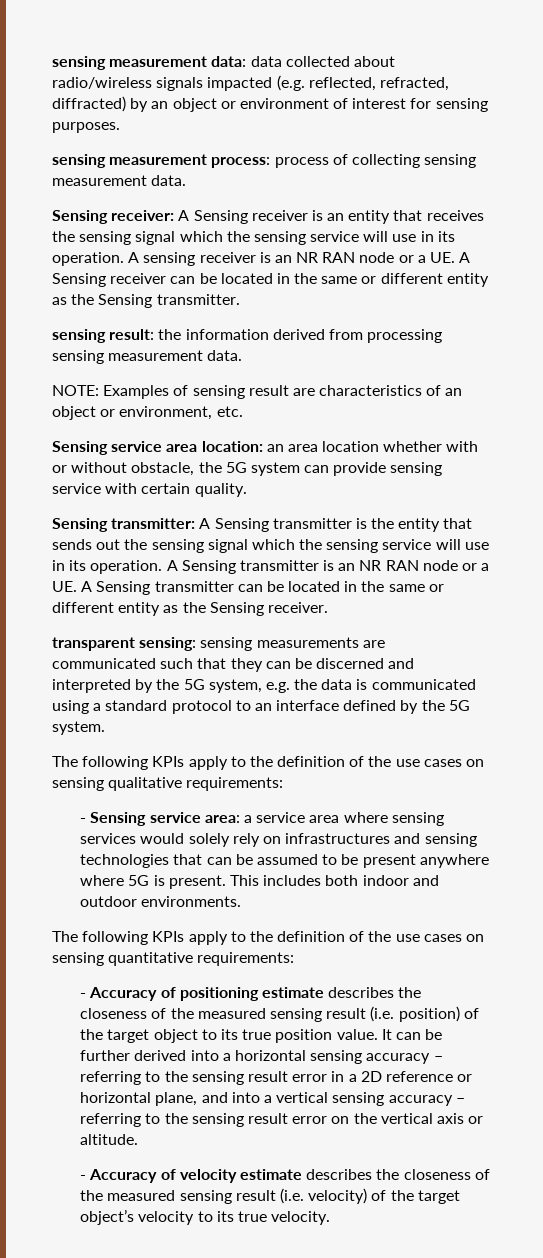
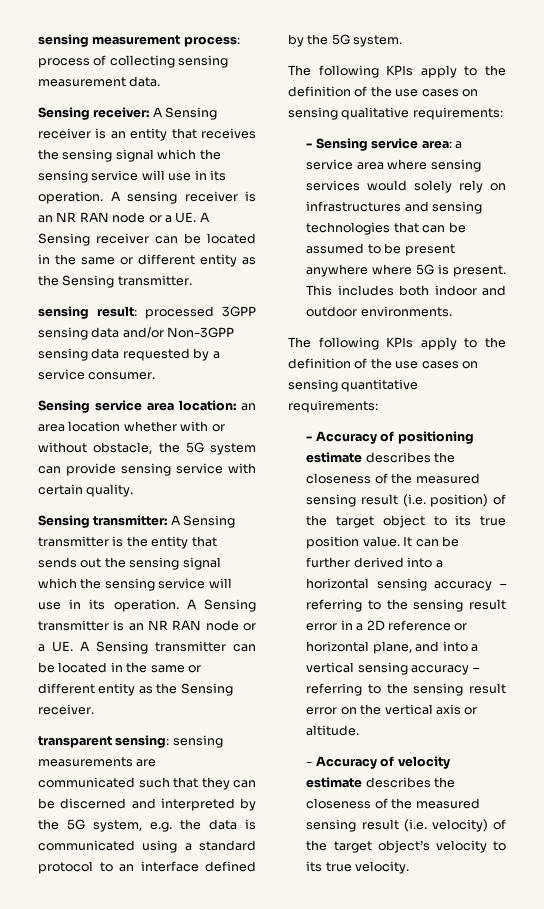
- sensing measurement data: data collected about radio/wireless signals impacted (e.g. reflected, refracted, diffracted) by an object or environment of interest for sensing purposes.
- sensing result: the information derived from processing sensing measurement data.
- NOTE: Examples of sensing result are characteristics of an object or environment, etc.
+ sensing result: processed 3GPP sensing data and/or Non-3GPP sensing data requested by a service consumer.

